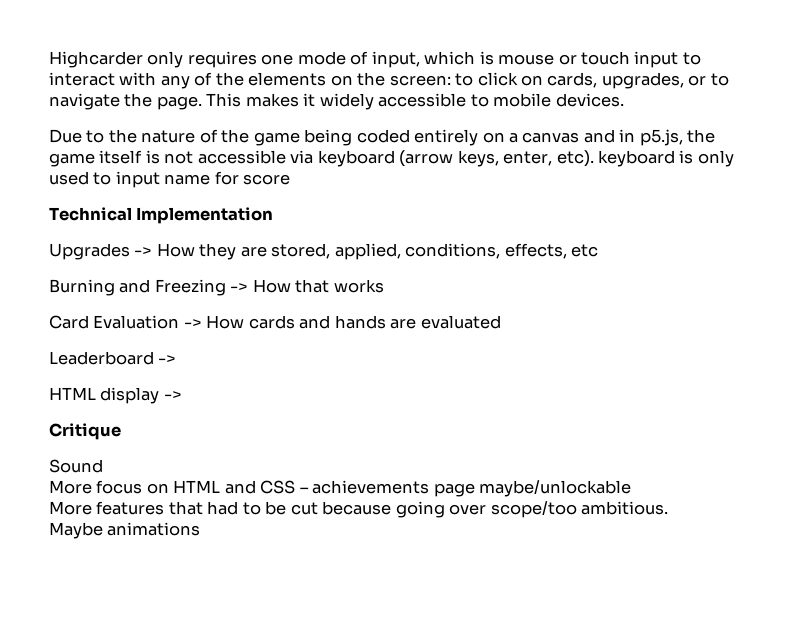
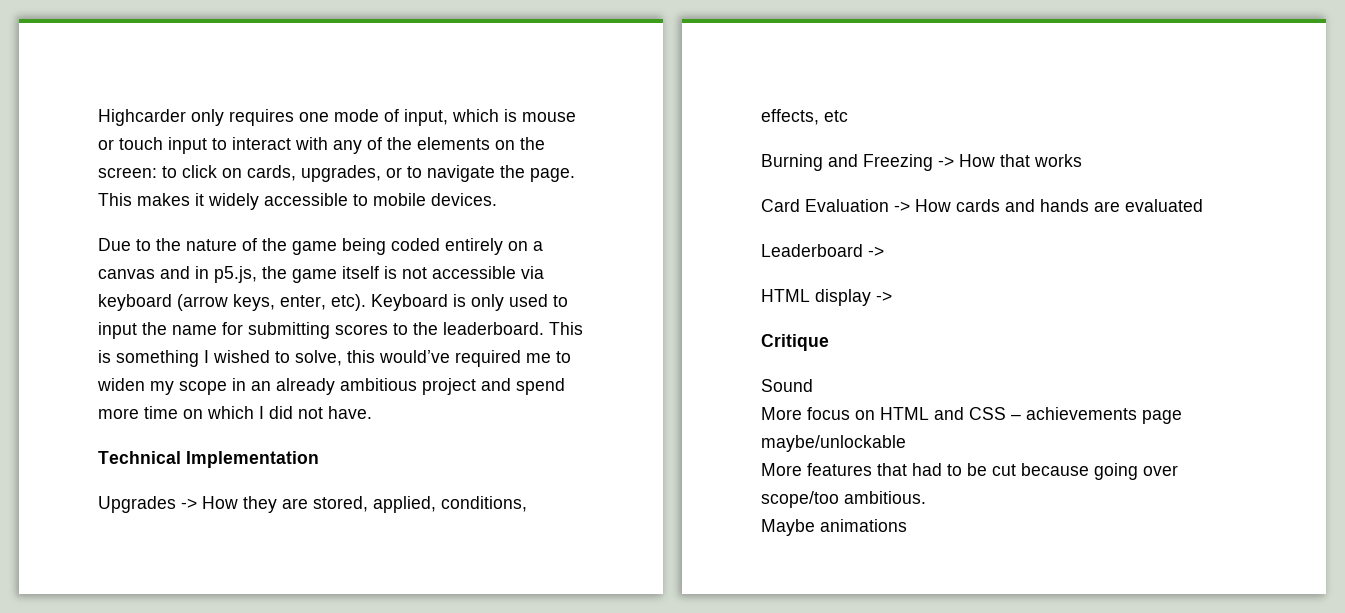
- Due to the nature of the game being coded entirely on a canvas and in p5.js, the game itself is not accessible via keyboard (arrow keys, enter, etc). keyboard is only used to input name for score
+ Due to the nature of the game being coded entirely on a canvas and in p5.js, the game itself is not accessible via keyboard (arrow keys, enter, etc). Keyboard is only used to input the name for submitting scores to the leaderboard. This is something I wished to solve, this would’ve required me to widen my scope in an already ambitious project and spend more time on which I did not have.

